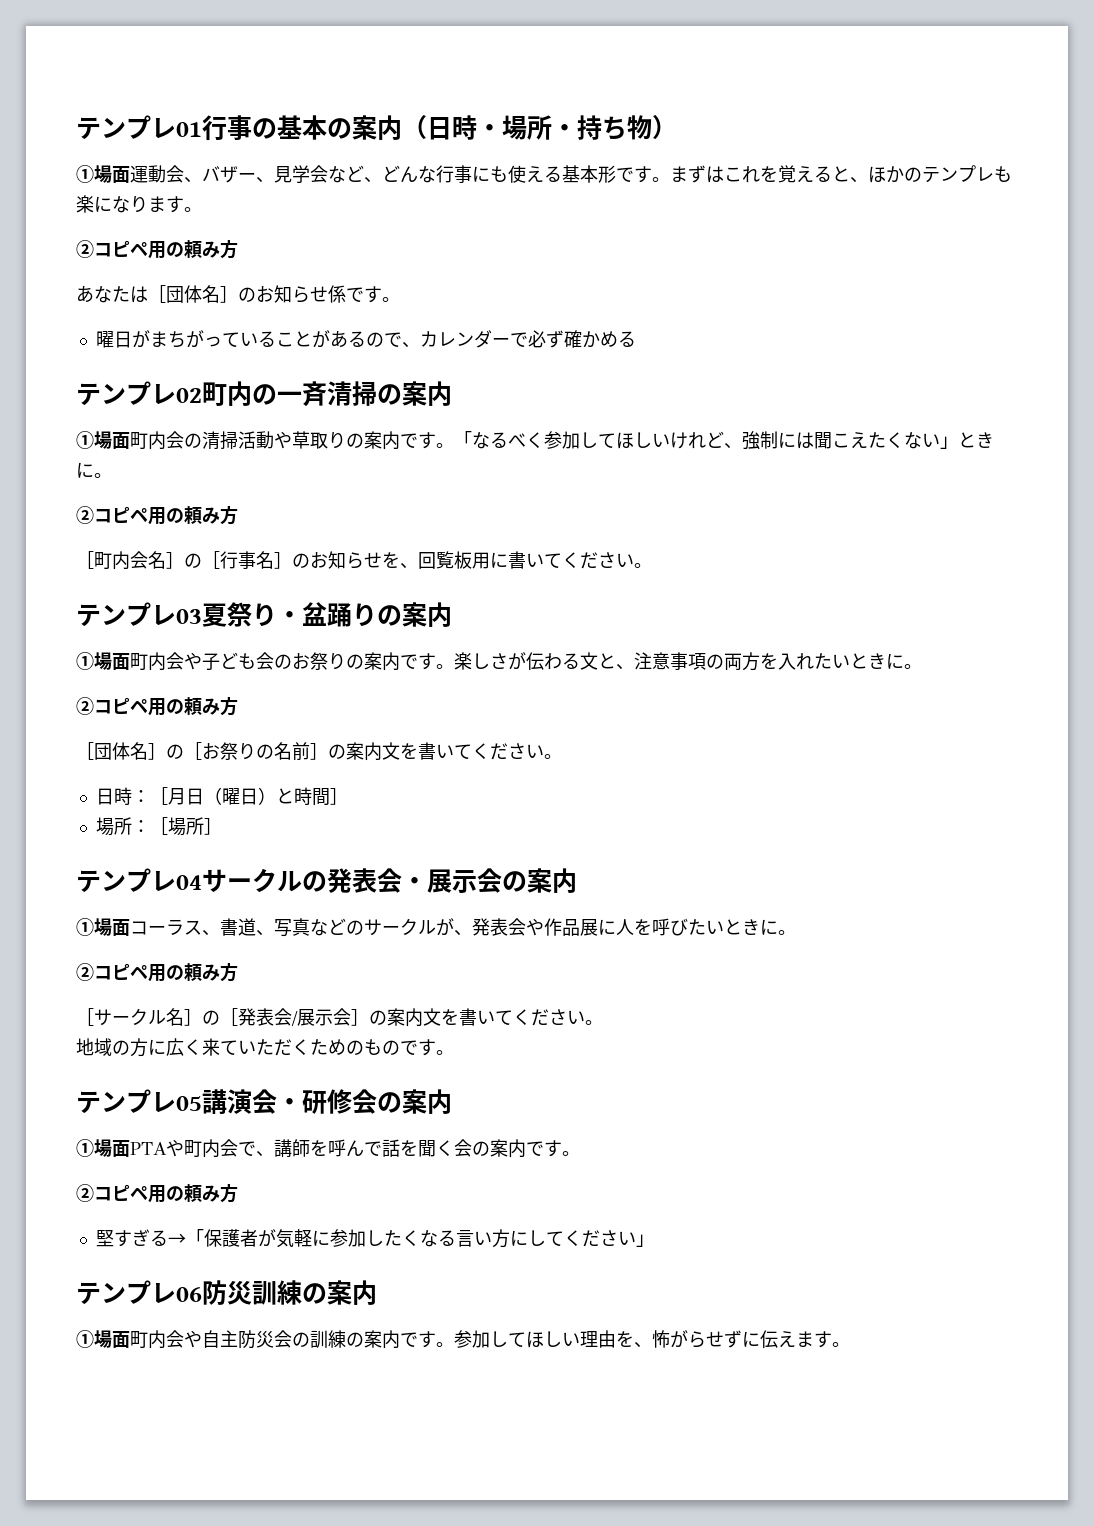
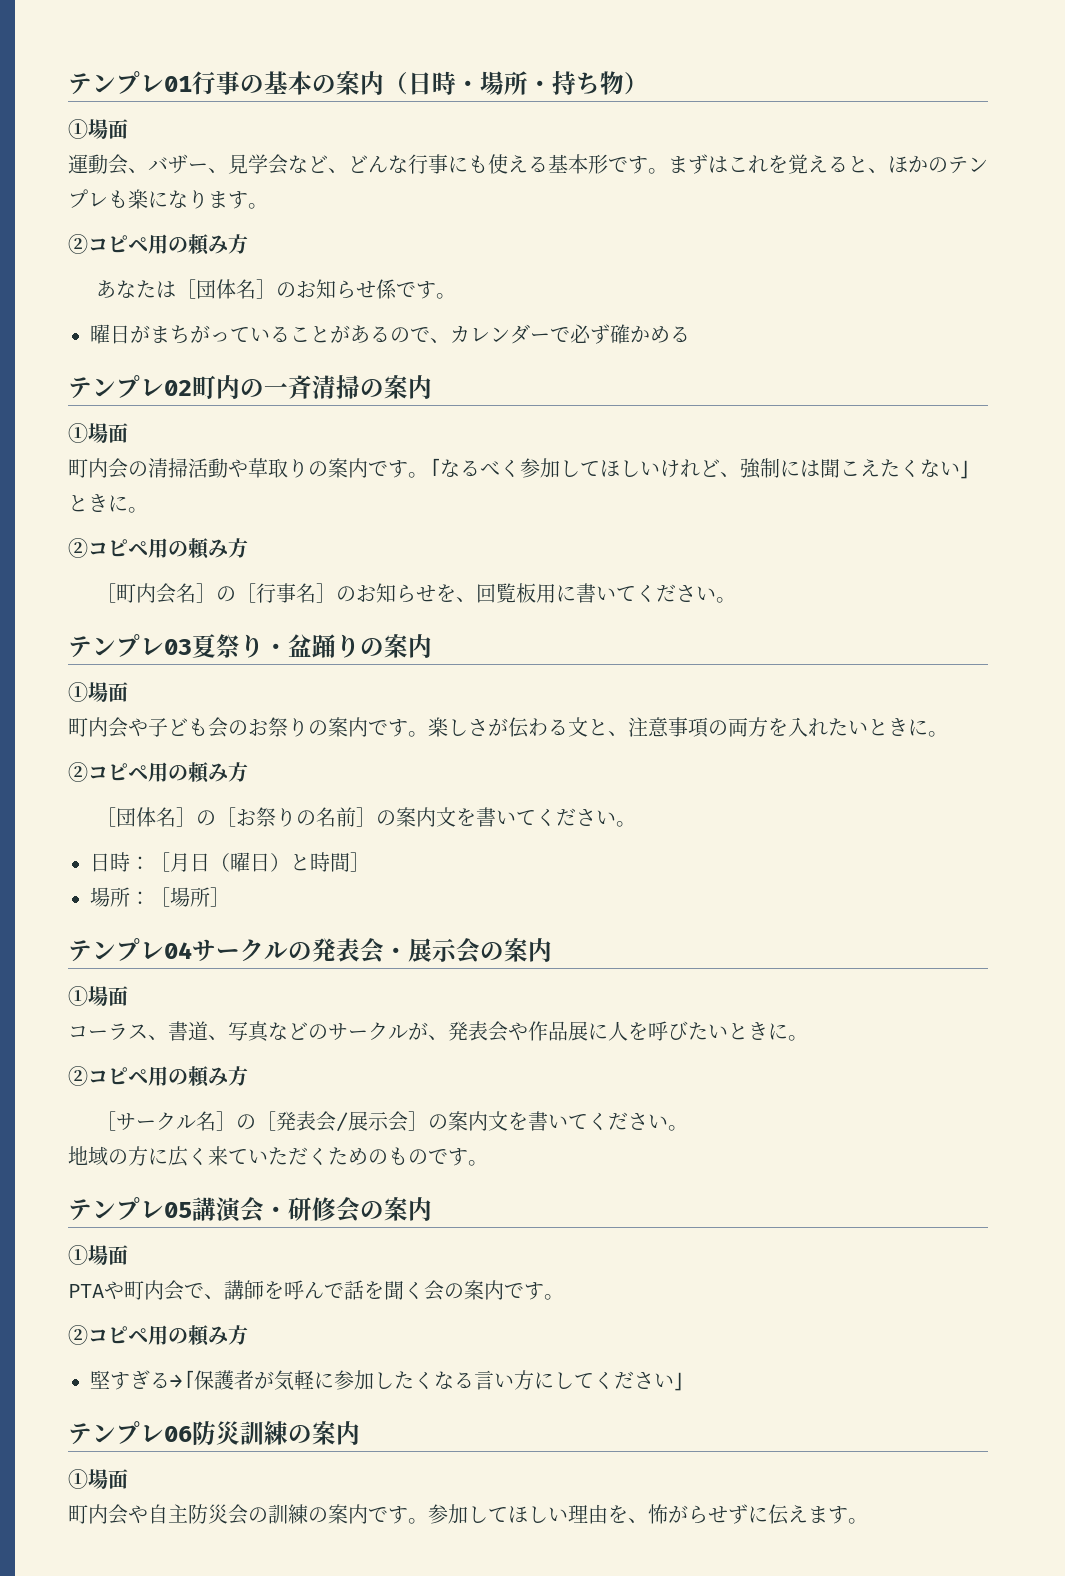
  テンプレ01行事の基本の案内（日時・場所・持ち物）
- ①場面運動会、バザー、見学会など、どんな行事にも使える基本形です。
+ ①場面
+ 運動会、バザー、見学会など、どんな行事にも使える基本形です。
  テンプレ02町内の一斉清掃の案内
- ①場面町内会の清掃活動や草取りの案内です。
+ ①場面
+ 町内会の清掃活動や草取りの案内です。
  テンプレ03夏祭り・盆踊りの案内
- ①場面町内会や子ども会のお祭りの案内です。
+ ①場面
+ 町内会や子ども会のお祭りの案内です。
  テンプレ04サークルの発表会・展示会の案内
- ①場面コーラス、書道、写真などのサークルが、発表会や作品展に人を呼びたいときに。
+ ①場面
+ コーラス、書道、写真などのサークルが、発表会や作品展に人を呼びたいときに。
  テンプレ05講演会・研修会の案内
- ①場面PTAや町内会で、講師を呼んで話を聞く会の案内です。
+ ①場面
+ PTAや町内会で、講師を呼んで話を聞く会の案内です。
  テンプレ06防災訓練の案内
- ①場面町内会や自主防災会の訓練の案内です。
+ ①場面
+ 町内会や自主防災会の訓練の案内です。

